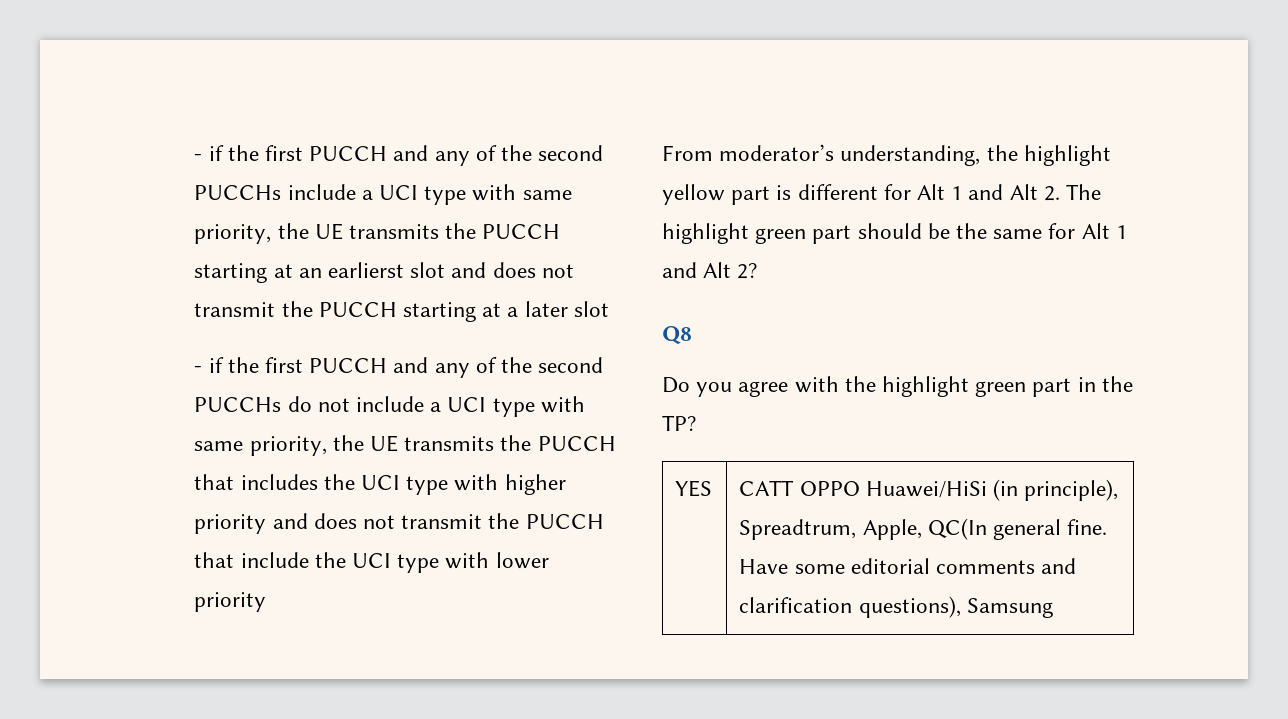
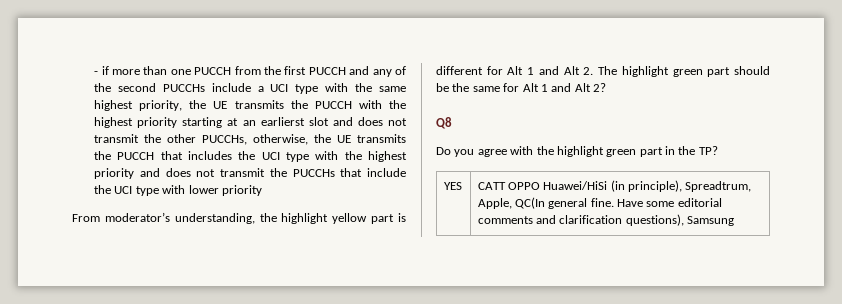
- - if the first PUCCH and any of the second PUCCHs include a UCI type with same priority, the UE transmits the PUCCH starting at an earlierst slot and does not transmit the PUCCH starting at a later slot
- - if the first PUCCH and any of the second PUCCHs do not include a UCI type with same priority, the UE transmits the PUCCH that includes the UCI type with higher priority and does not transmit the PUCCH that include the UCI type with lower priority
+ - if more than one PUCCH from the first PUCCH and any of the second PUCCHs include a UCI type with the same highest priority, the UE transmits the PUCCH with the highest priority starting at an earlierst slot and does not transmit the other PUCCHs, otherwise, the UE transmits the PUCCH that includes the UCI type with the highest priority and does not transmit the PUCCHs that include the UCI type with lower priority

